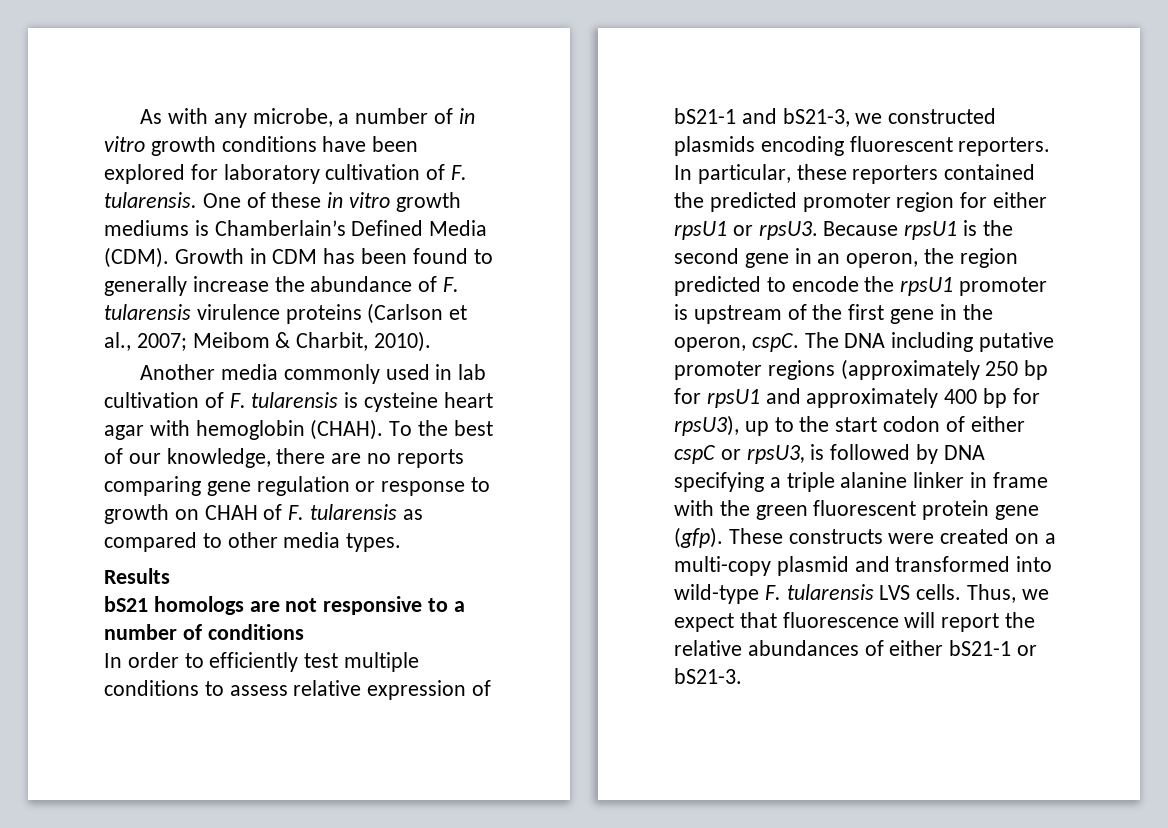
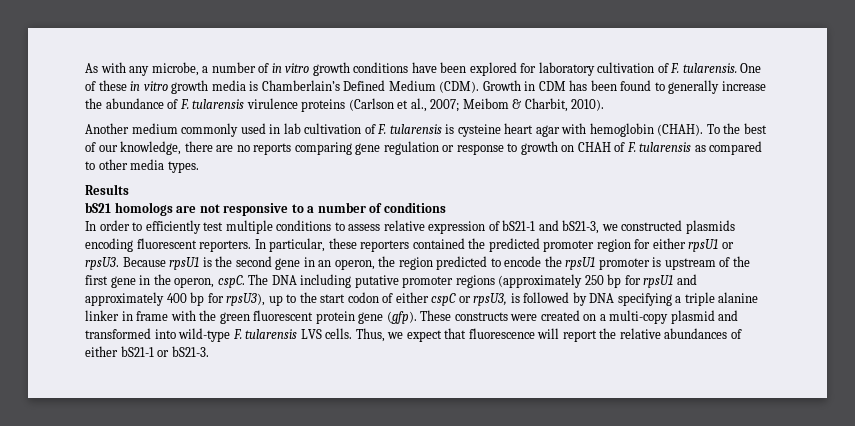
- One of these in vitro growth mediums is Chamberlain’s Defined Media (CDM).
+ One of these in vitro growth media is Chamberlain’s Defined Medium (CDM).
- Another media commonly used in lab cultivation of F. tularensis is cysteine heart agar with hemoglobin (CHAH).
+ Another medium commonly used in lab cultivation of F. tularensis is cysteine heart agar with hemoglobin (CHAH).

